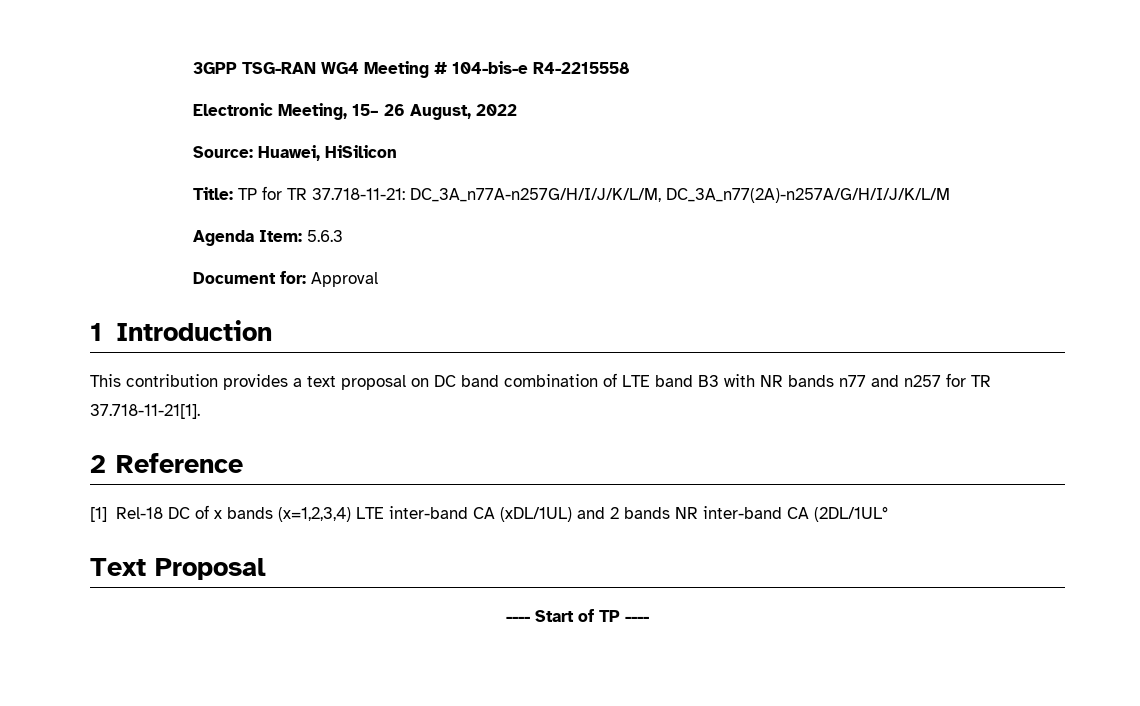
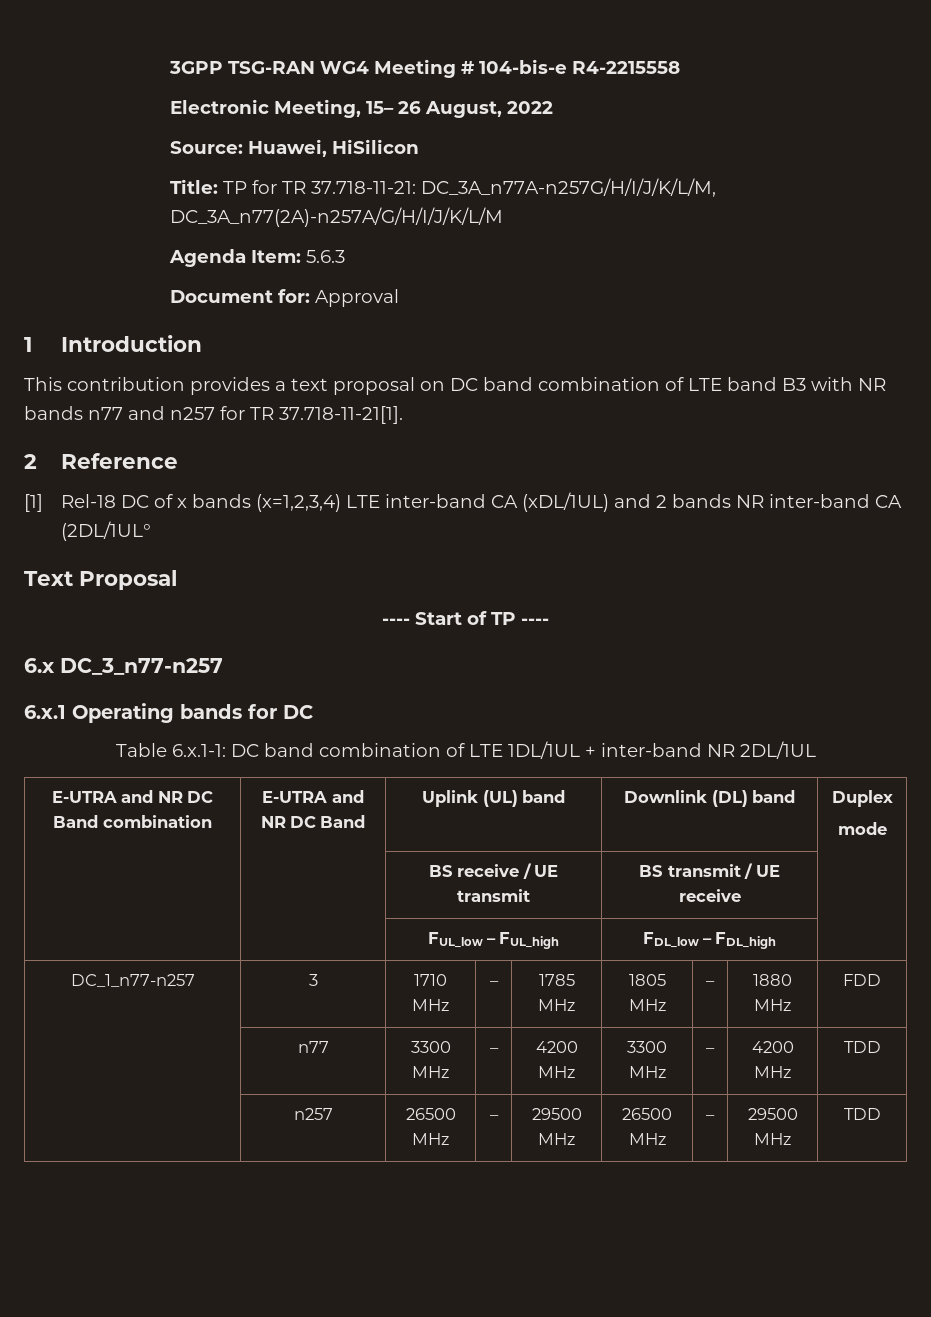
+ 6.x DC_3_n77-n257
+ 6.x.1 Operating bands for DC
+ Table 6.x.1-1: DC band combination of LTE 1DL/1UL + inter-band NR 2DL/1UL
+ E-UTRA and NR DC Band combination | E-UTRA and NR DC Band | Uplink (UL) band | Downlink (DL) band | Duplex
+ mode
+ | | BS receive / UE transmit | BS transmit / UE receive |
+ | | FUL_low – FUL_high | FDL_low – FDL_high |
+ DC_1_n77-n257 | 3 | 1710 MHz | – | 1785 MHz | 1805 MHz | – | 1880 MHz | FDD
+ | n77 | 3300 MHz | – | 4200 MHz | 3300 MHz | – | 4200 MHz | TDD
+ | n257 | 26500 MHz | – | 29500 MHz | 26500 MHz | – | 29500 MHz | TDD

